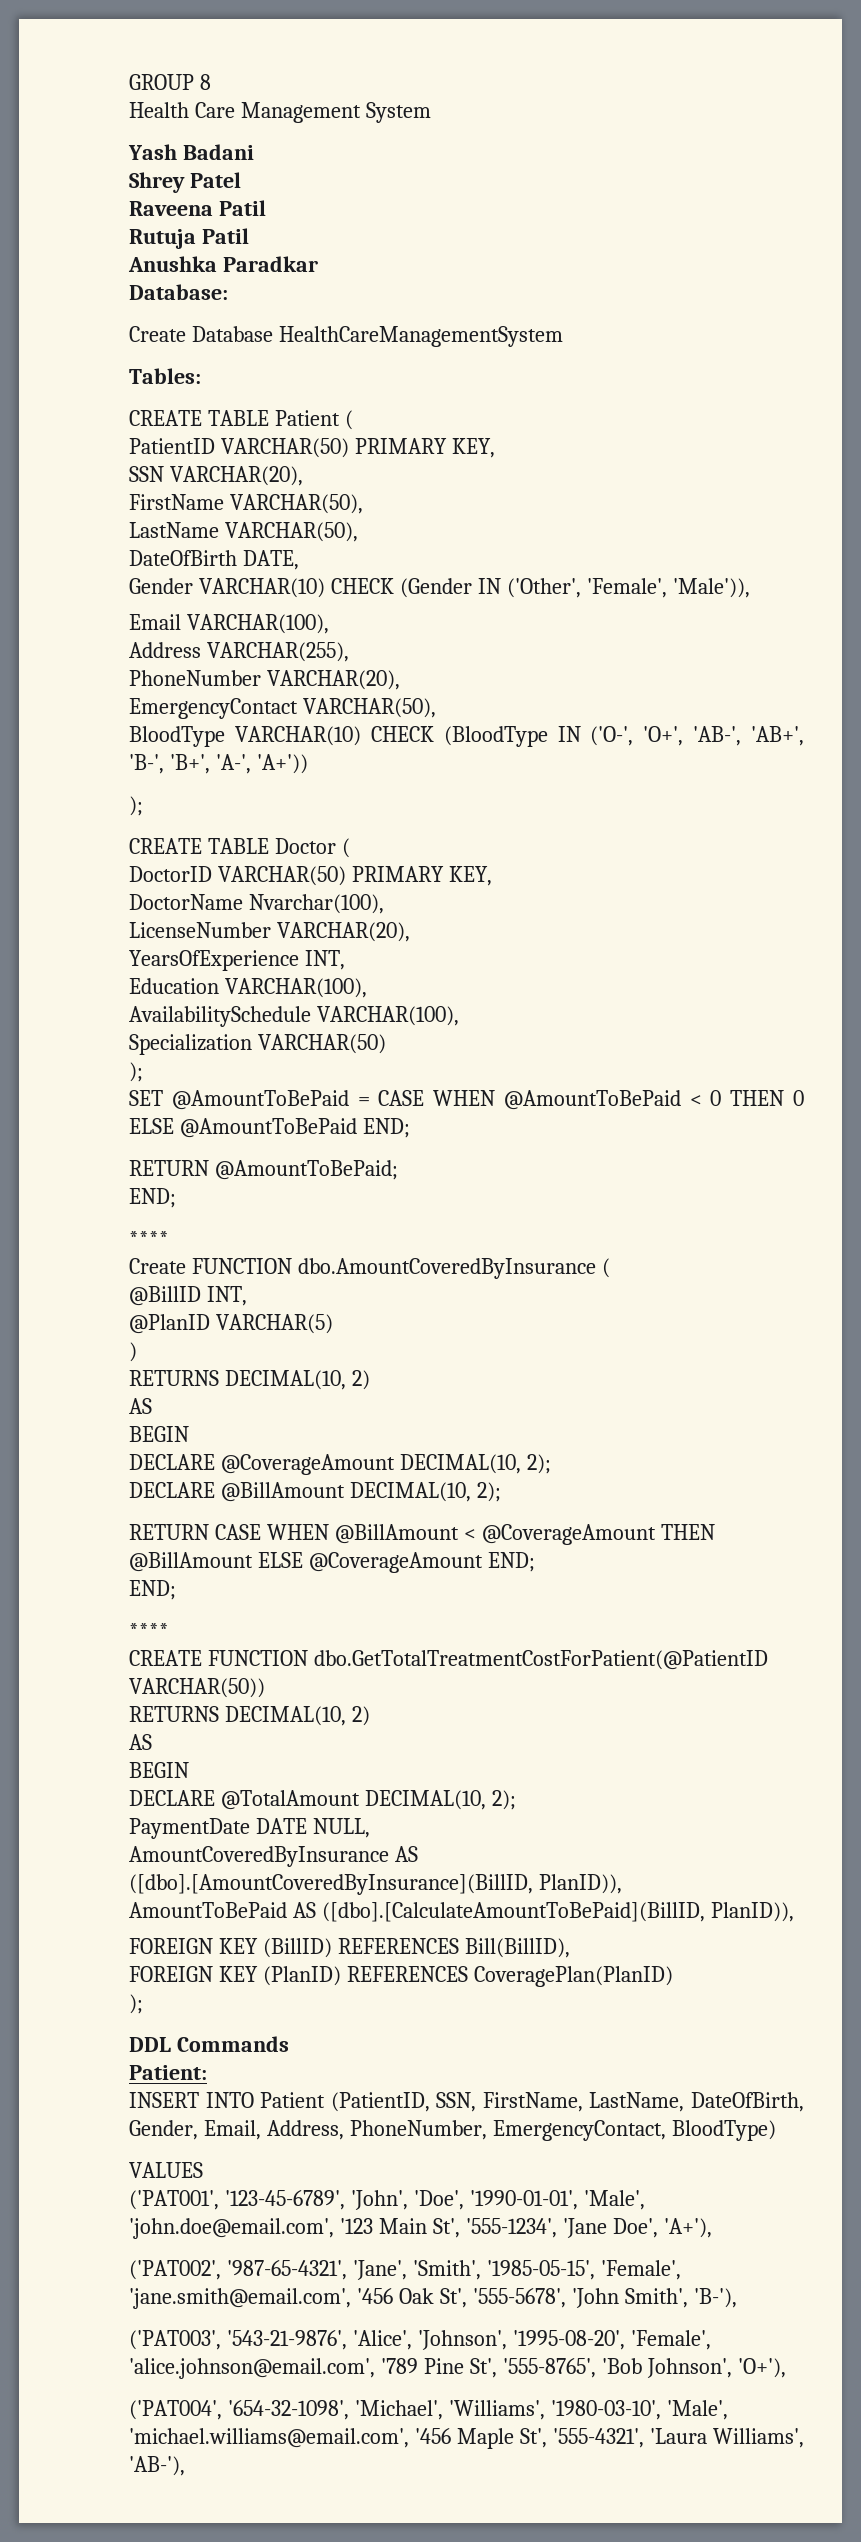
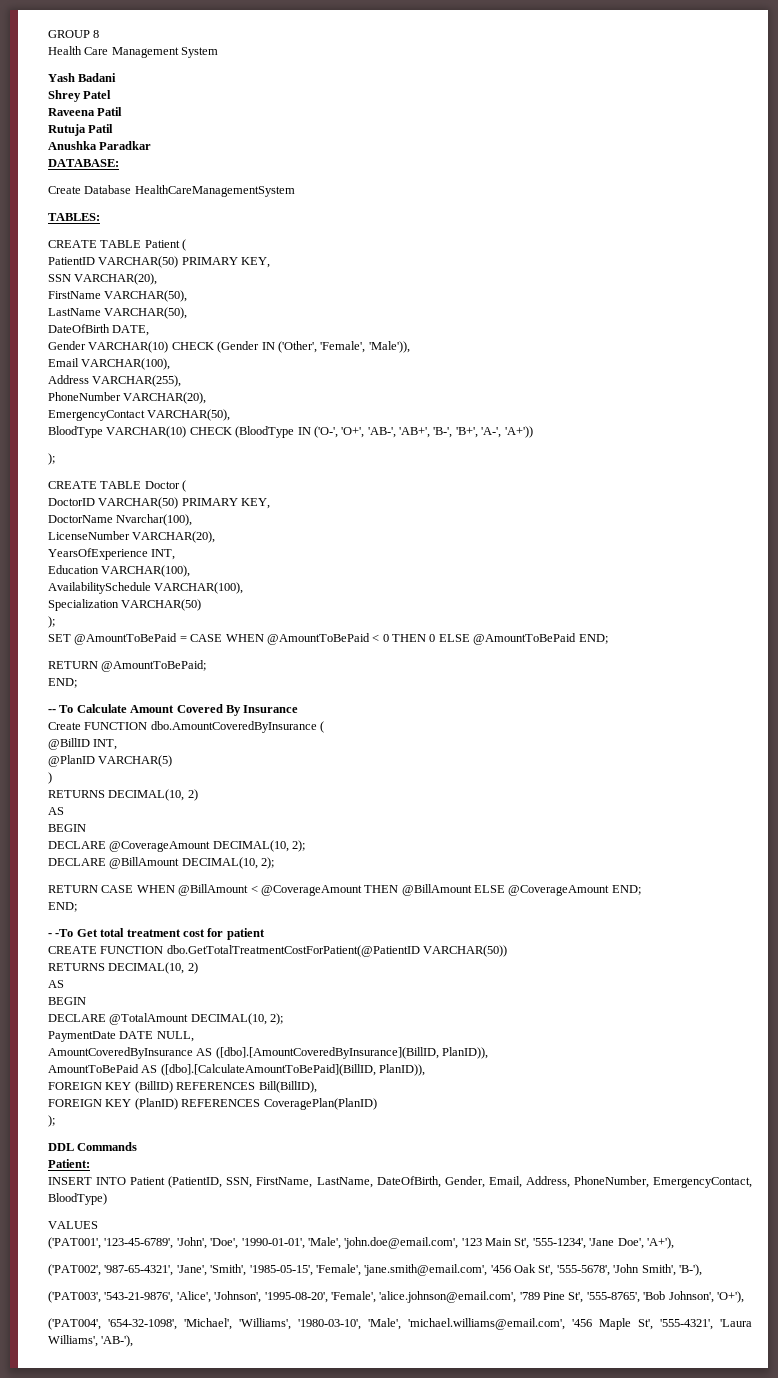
- Database:
+ DATABASE:
- Tables:
+ TABLES:
  RETURN @AmountToBePaid;
  END;
- ****
+ -- To Calculate Amount Covered By Insurance
  RETURN CASE WHEN @BillAmount < @CoverageAmount THEN @BillAmount ELSE @CoverageAmount END;
  END;
- ****
+ - -To Get total treatment cost for patient

